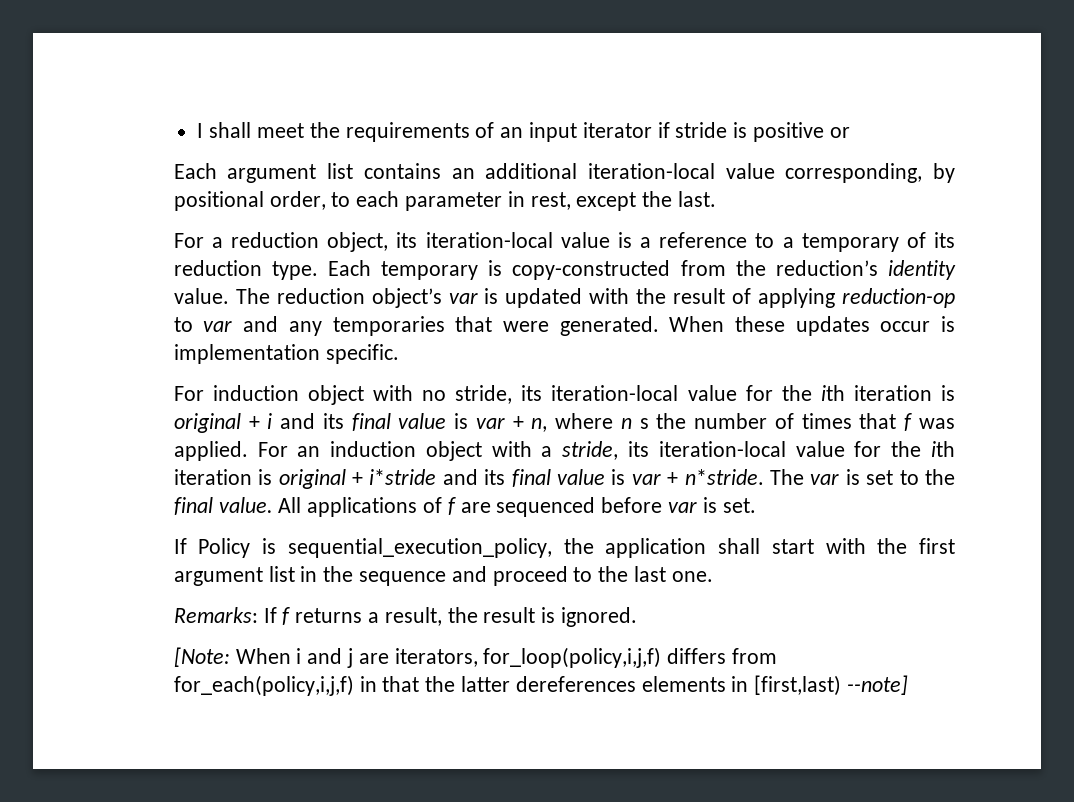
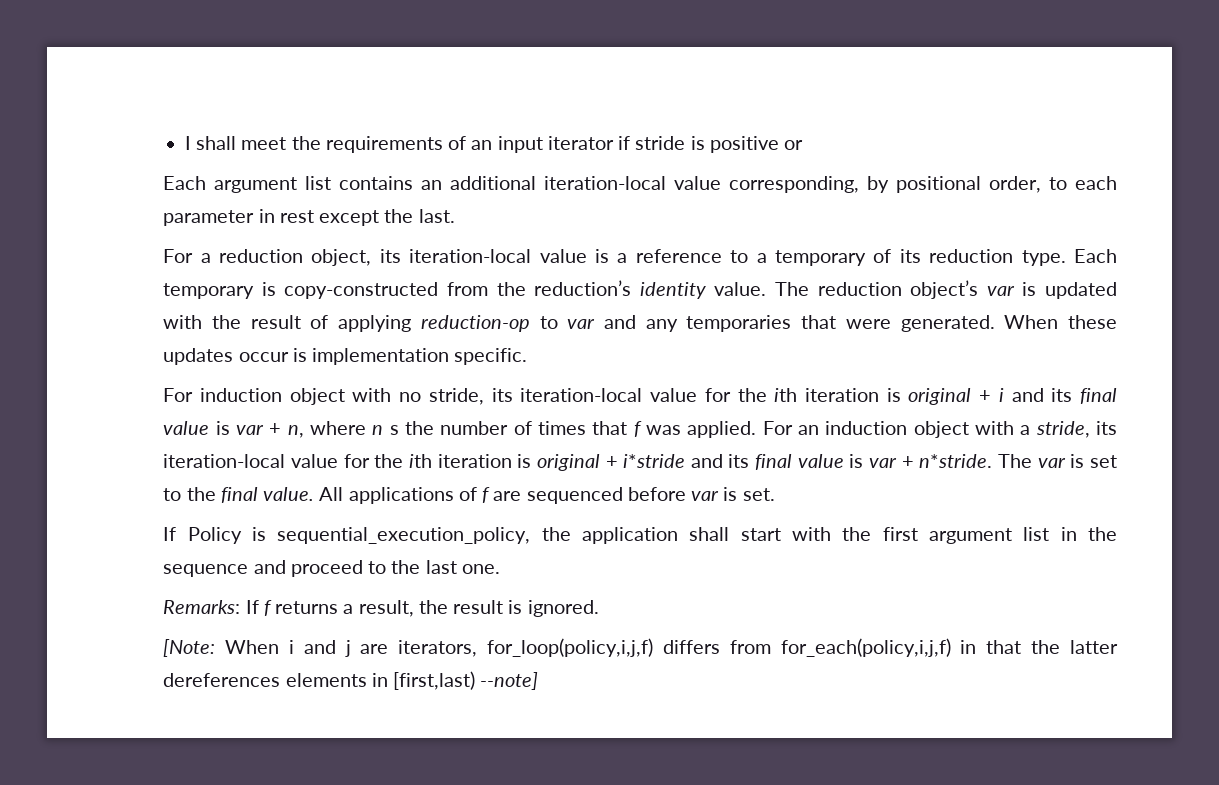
- Each argument list contains an additional iteration-local value corresponding, by positional order, to each parameter in rest, except the last.
+ Each argument list contains an additional iteration-local value corresponding, by positional order, to each parameter in rest except the last.

